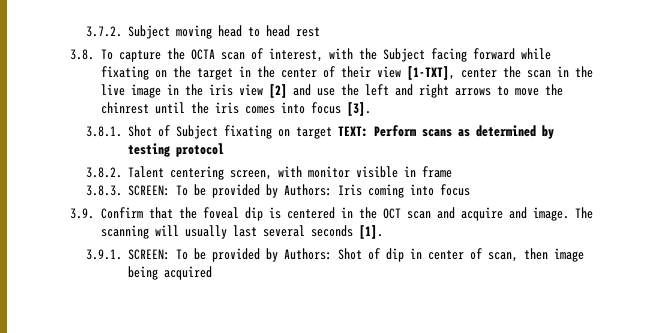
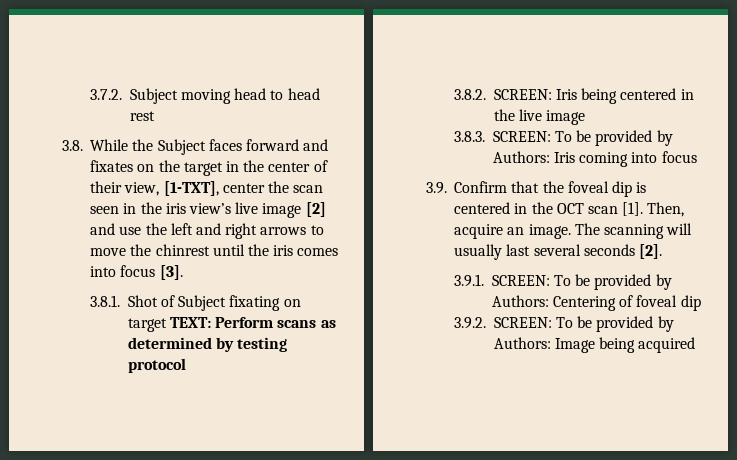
- 3.8. To capture the OCTA scan of interest, with the Subject facing forward while fixating on the target in the center of their view [1-TXT], center the scan in the live image in the iris view [2] and use the left and right arrows to move the chinrest until the iris comes into focus [3].
+ 3.8. While the Subject faces forward and fixates on the target in the center of their view, [1-TXT], center the scan seen in the iris view’s live image [2] and use the left and right arrows to move the chinrest until the iris comes into focus [3].
- 3.8.2. Talent centering screen, with monitor visible in frame
+ 3.8.2. SCREEN: Iris being centered in the live image
- 3.9. Confirm that the foveal dip is centered in the OCT scan and acquire and image.
+ 3.9. Confirm that the foveal dip is centered in the OCT scan [1]. Then, acquire an image.
- The scanning will usually last several seconds [1].
+ The scanning will usually last several seconds [2].
- 3.9.1. SCREEN: To be provided by Authors: Shot of dip in center of scan, then image being acquired
+ 3.9.1. SCREEN: To be provided by Authors: Centering of foveal dip
+ 3.9.2. SCREEN: To be provided by Authors: Image being acquired

